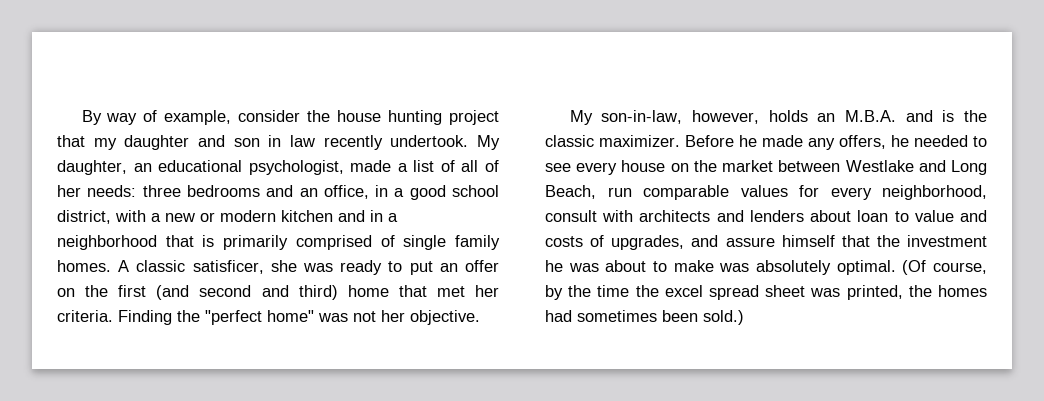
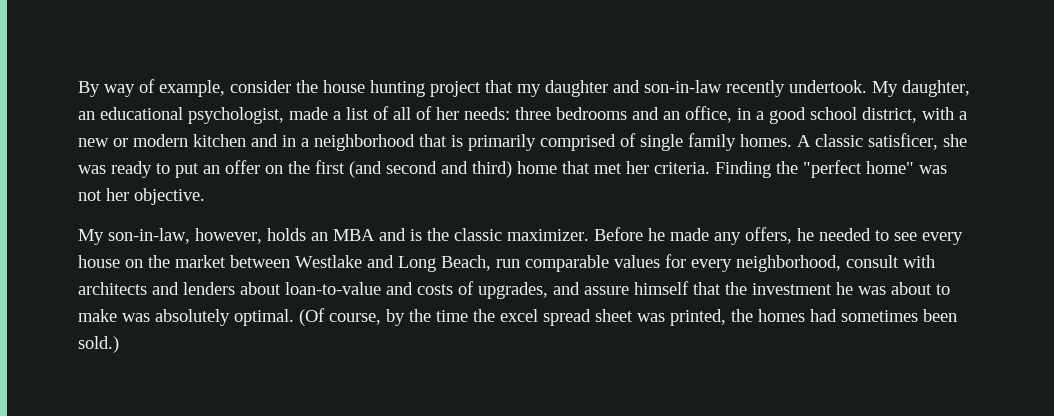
- By way of example, consider the house hunting project that my daughter and son in law recently undertook.
+ By way of example, consider the house hunting project that my daughter and son-in-law recently undertook.
- My son-in-law, however, holds an M.B.A. and is the classic maximizer.
+ My son-in-law, however, holds an MBA and is the classic maximizer.
- Before he made any offers, he needed to see every house on the market between Westlake and Long Beach, run comparable values for every neighborhood, consult with architects and lenders about loan to value and costs of upgrades, and assure himself that the investment he was about to make was absolutely optimal.
+ Before he made any offers, he needed to see every house on the market between Westlake and Long Beach, run comparable values for every neighborhood, consult with architects and lenders about loan-to-value and costs of upgrades, and assure himself that the investment he was about to make was absolutely optimal.

